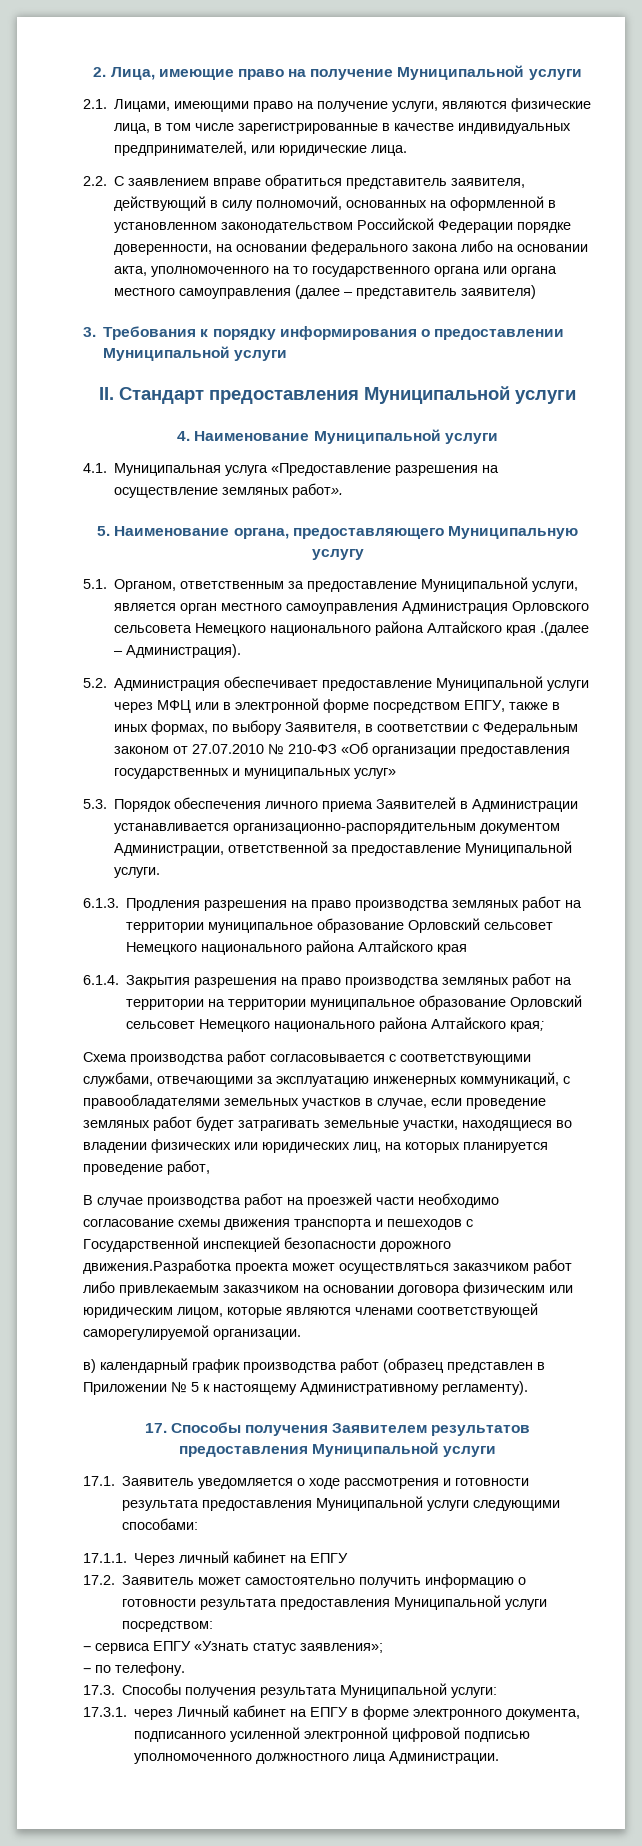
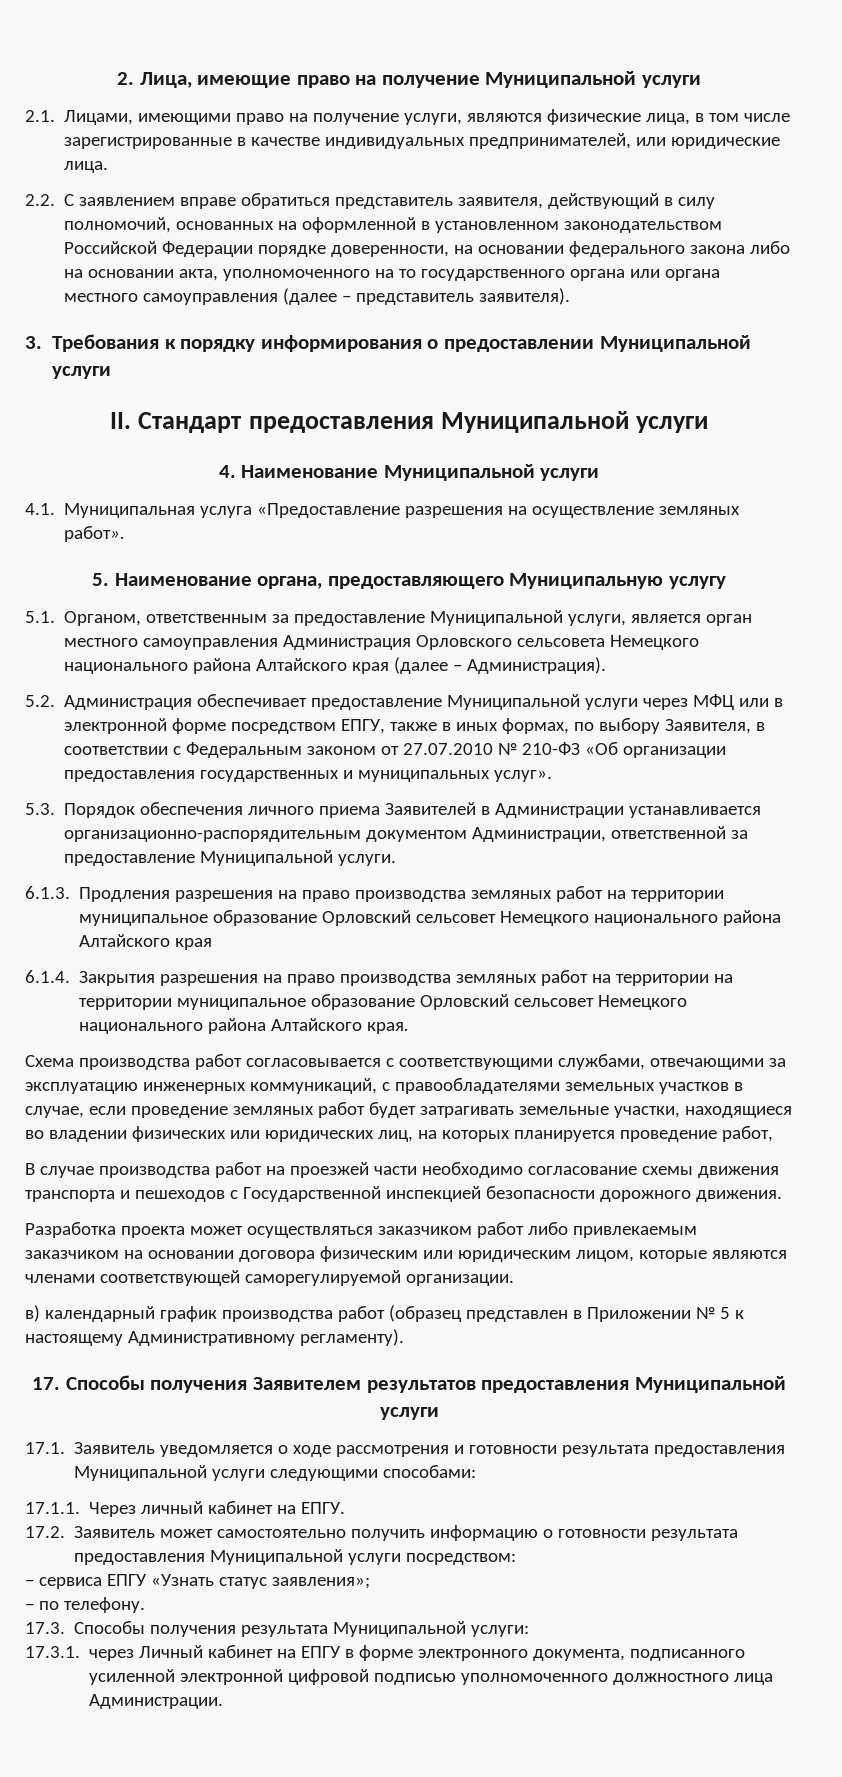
- 2.2. С заявлением вправе обратиться представитель заявителя, действующий в силу полномочий, основанных на оформленной в установленном законодательством Российской Федерации порядке доверенности, на основании федерального закона либо на основании акта, уполномоченного на то государственного органа или органа местного самоуправления (далее – представитель заявителя)
+ 2.2. С заявлением вправе обратиться представитель заявителя, действующий в силу полномочий, основанных на оформленной в установленном законодательством Российской Федерации порядке доверенности, на основании федерального закона либо на основании акта, уполномоченного на то государственного органа или органа местного самоуправления (далее – представитель заявителя).
- 5.1. Органом, ответственным за предоставление Муниципальной услуги, является орган местного самоуправления Администрация Орловского сельсовета Немецкого национального района Алтайского края .(далее – Администрация).
+ 5.1. Органом, ответственным за предоставление Муниципальной услуги, является орган местного самоуправления Администрация Орловского сельсовета Немецкого национального района Алтайского края (далее – Администрация).
- 5.2. Администрация обеспечивает предоставление Муниципальной услуги через МФЦ или в электронной форме посредством ЕПГУ, также в иных формах, по выбору Заявителя, в соответствии с Федеральным законом от 27.07.2010 № 210-ФЗ «Об организации предоставления государственных и муниципальных услуг»
+ 5.2. Администрация обеспечивает предоставление Муниципальной услуги через МФЦ или в электронной форме посредством ЕПГУ, также в иных формах, по выбору Заявителя, в соответствии с Федеральным законом от 27.07.2010 № 210-ФЗ «Об организации предоставления государственных и муниципальных услуг».
- 6.1.4. Закрытия разрешения на право производства земляных работ на территории на территории муниципальное образование Орловский сельсовет Немецкого национального района Алтайского края;
+ 6.1.4. Закрытия разрешения на право производства земляных работ на территории на территории муниципальное образование Орловский сельсовет Немецкого национального района Алтайского края.
- В случае производства работ на проезжей части необходимо согласование схемы движения транспорта и пешеходов с Государственной инспекцией безопасности дорожного движения.Разработка проекта может осуществляться заказчиком работ либо привлекаемым заказчиком на основании договора физическим или юридическим лицом, которые являются членами соответствующей саморегулируемой организации.
+ В случае производства работ на проезжей части необходимо согласование схемы движения транспорта и пешеходов с Государственной инспекцией безопасности дорожного движения.
+ Разработка проекта может осуществляться заказчиком работ либо привлекаемым заказчиком на основании договора физическим или юридическим лицом, которые являются членами соответствующей саморегулируемой организации.
- 17.1.1. Через личный кабинет на ЕПГУ
+ 17.1.1. Через личный кабинет на ЕПГУ.

